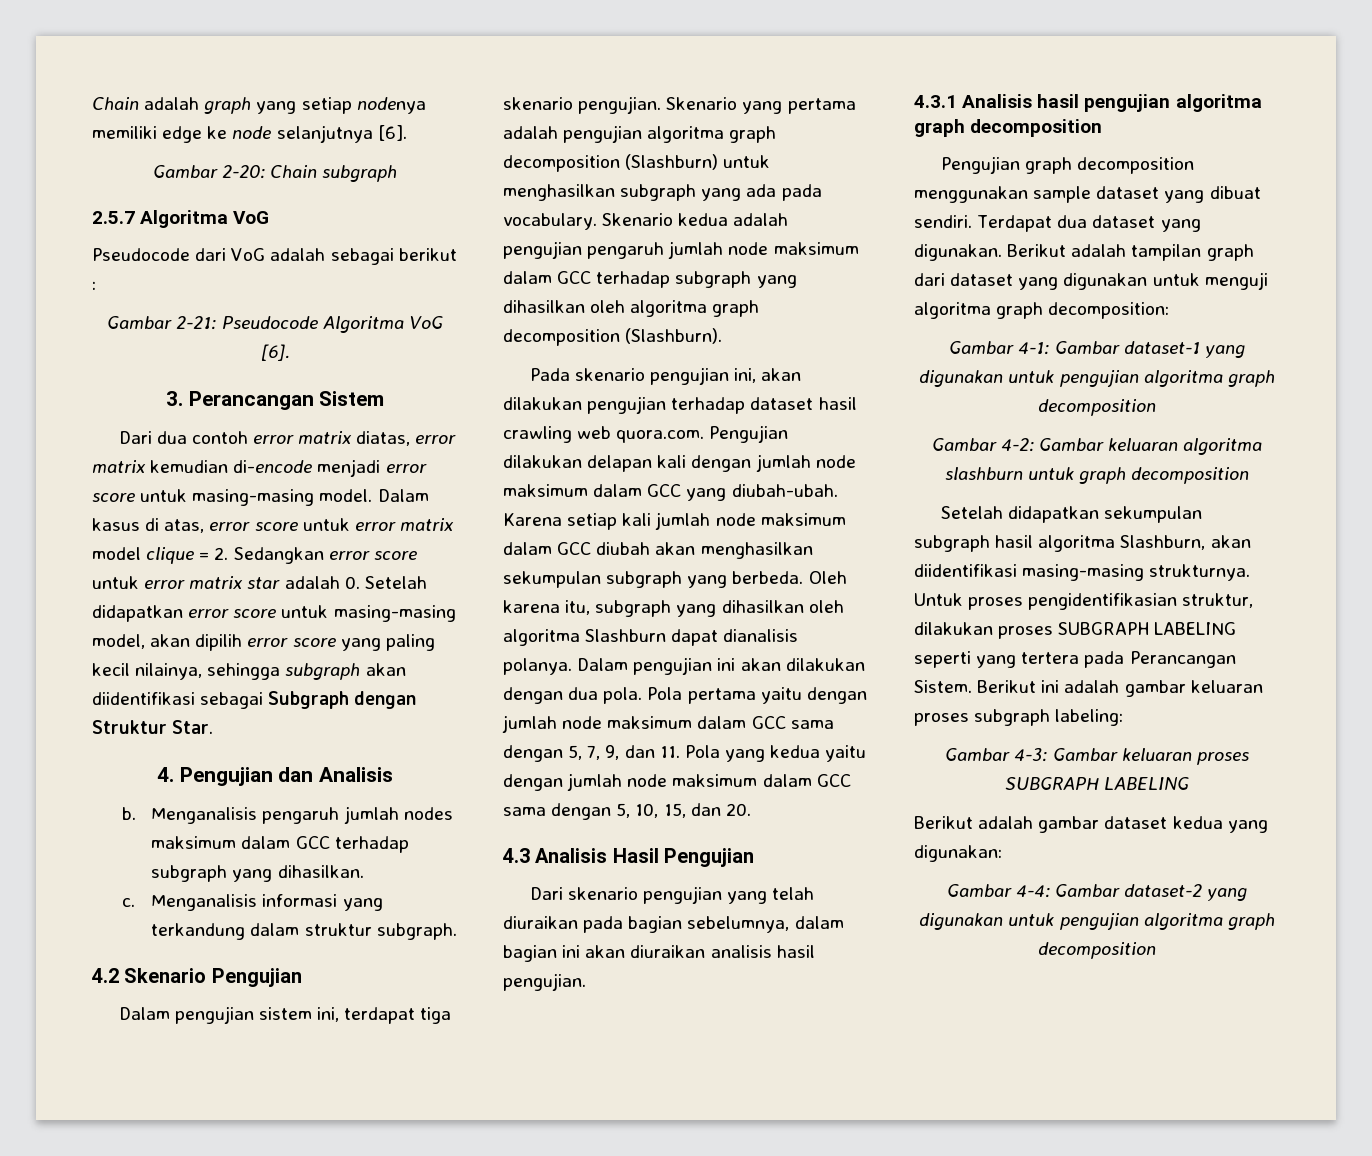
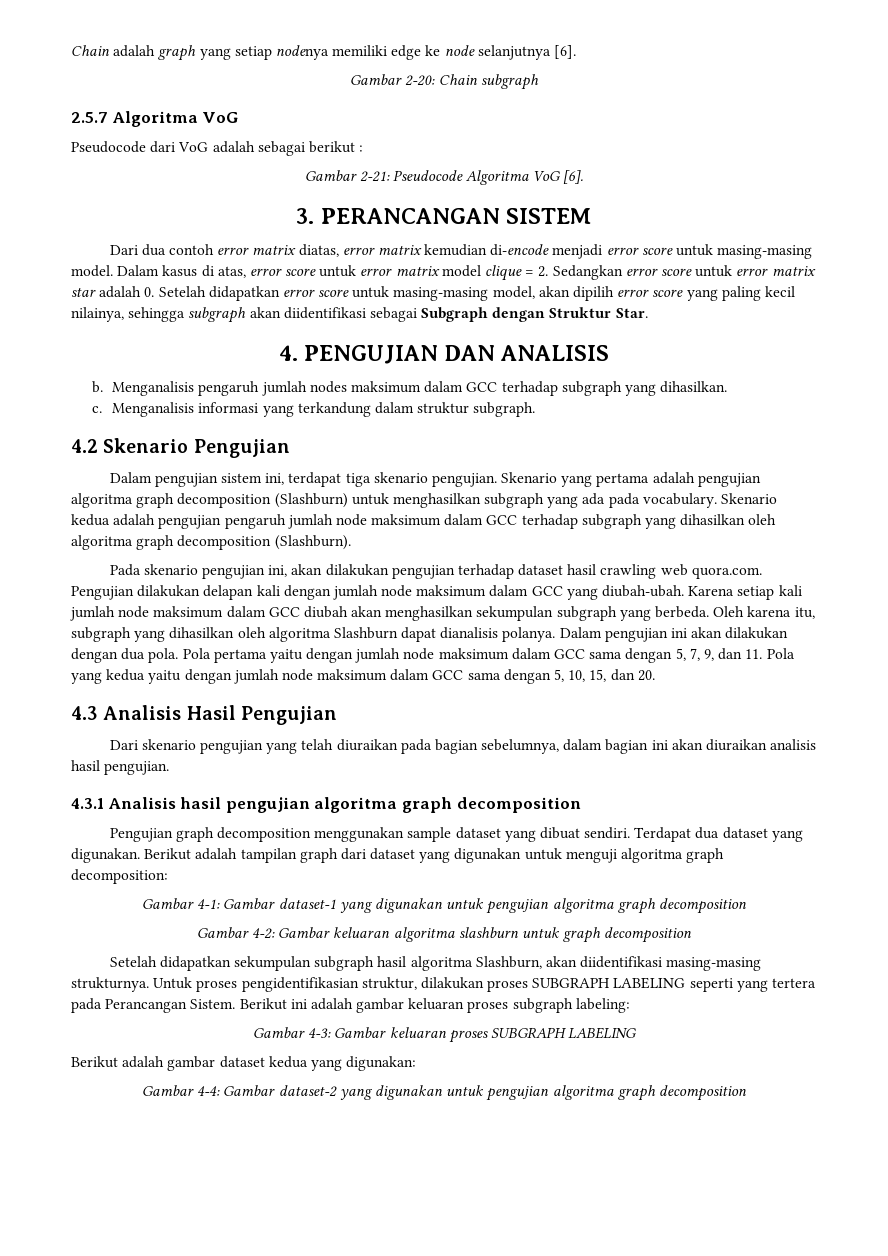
- 3. Perancangan Sistem
+ 3. PERANCANGAN SISTEM
- 4. Pengujian dan Analisis
+ 4. PENGUJIAN DAN ANALISIS

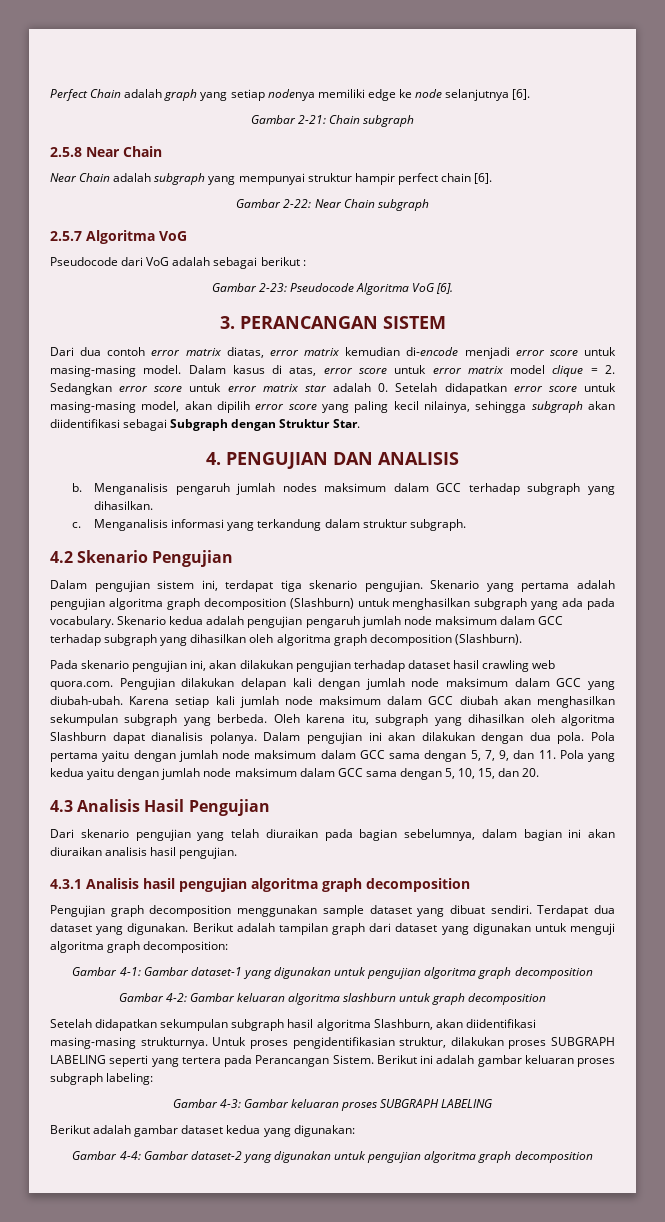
- Chain adalah graph yang setiap nodenya memiliki edge ke node selanjutnya [6].
+ Perfect Chain adalah graph yang setiap nodenya memiliki edge ke node selanjutnya [6].
- Gambar 2-20: Chain subgraph
+ Gambar 2-21: Chain subgraph
+ 2.5.8 Near Chain
+ Near Chain adalah subgraph yang mempunyai struktur hampir perfect chain [6].
+ Gambar 2-22: Near Chain subgraph
- Gambar 2-21: Pseudocode Algoritma VoG [6].
+ Gambar 2-23: Pseudocode Algoritma VoG [6].

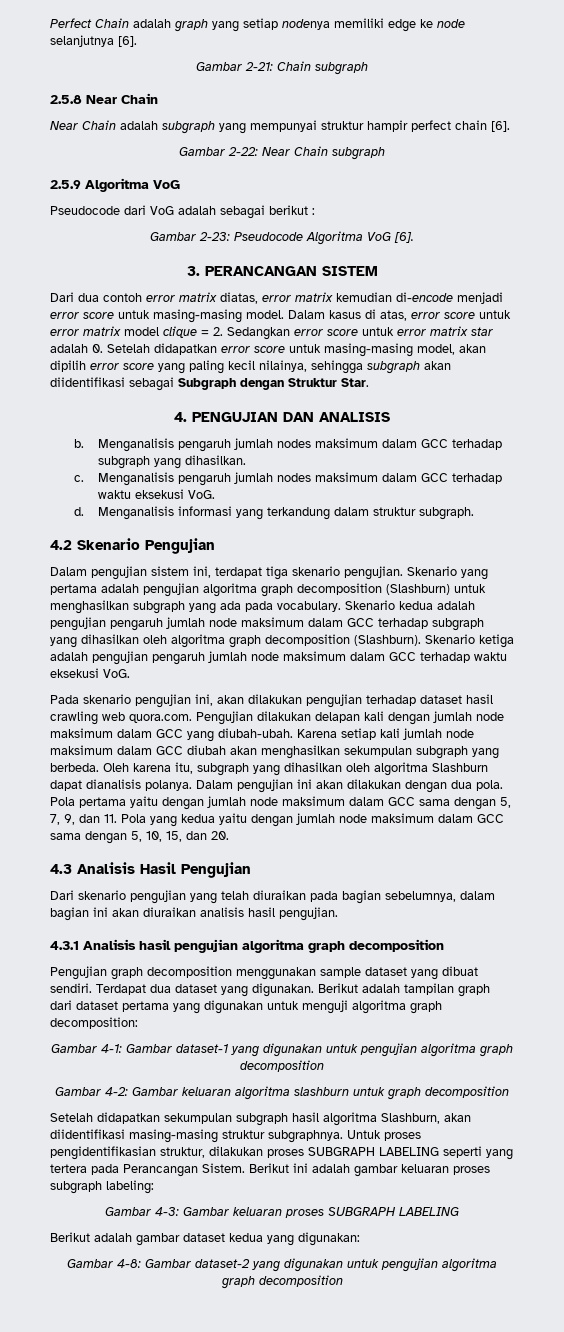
- 2.5.7 Algoritma VoG
+ 2.5.9 Algoritma VoG
- Menganalisis informasi yang terkandung dalam struktur subgraph.
+ Menganalisis pengaruh jumlah nodes maksimum dalam GCC terhadap waktu eksekusi VoG.
+ d. Menganalisis informasi yang terkandung dalam struktur subgraph.
+ Skenario ketiga adalah pengujian pengaruh jumlah node maksimum dalam GCC terhadap waktu eksekusi VoG.
- Berikut adalah tampilan graph dari dataset yang digunakan untuk menguji algoritma graph decomposition:
+ Berikut adalah tampilan graph dari dataset pertama yang digunakan untuk menguji algoritma graph decomposition:
- Setelah didapatkan sekumpulan subgraph hasil algoritma Slashburn, akan diidentifikasi masing-masing strukturnya.
+ Setelah didapatkan sekumpulan subgraph hasil algoritma Slashburn, akan diidentifikasi masing-masing struktur subgraphnya.
- Gambar 4-4: Gambar dataset-2 yang digunakan untuk pengujian algoritma graph decomposition
+ Gambar 4-8: Gambar dataset-2 yang digunakan untuk pengujian algoritma graph decomposition

